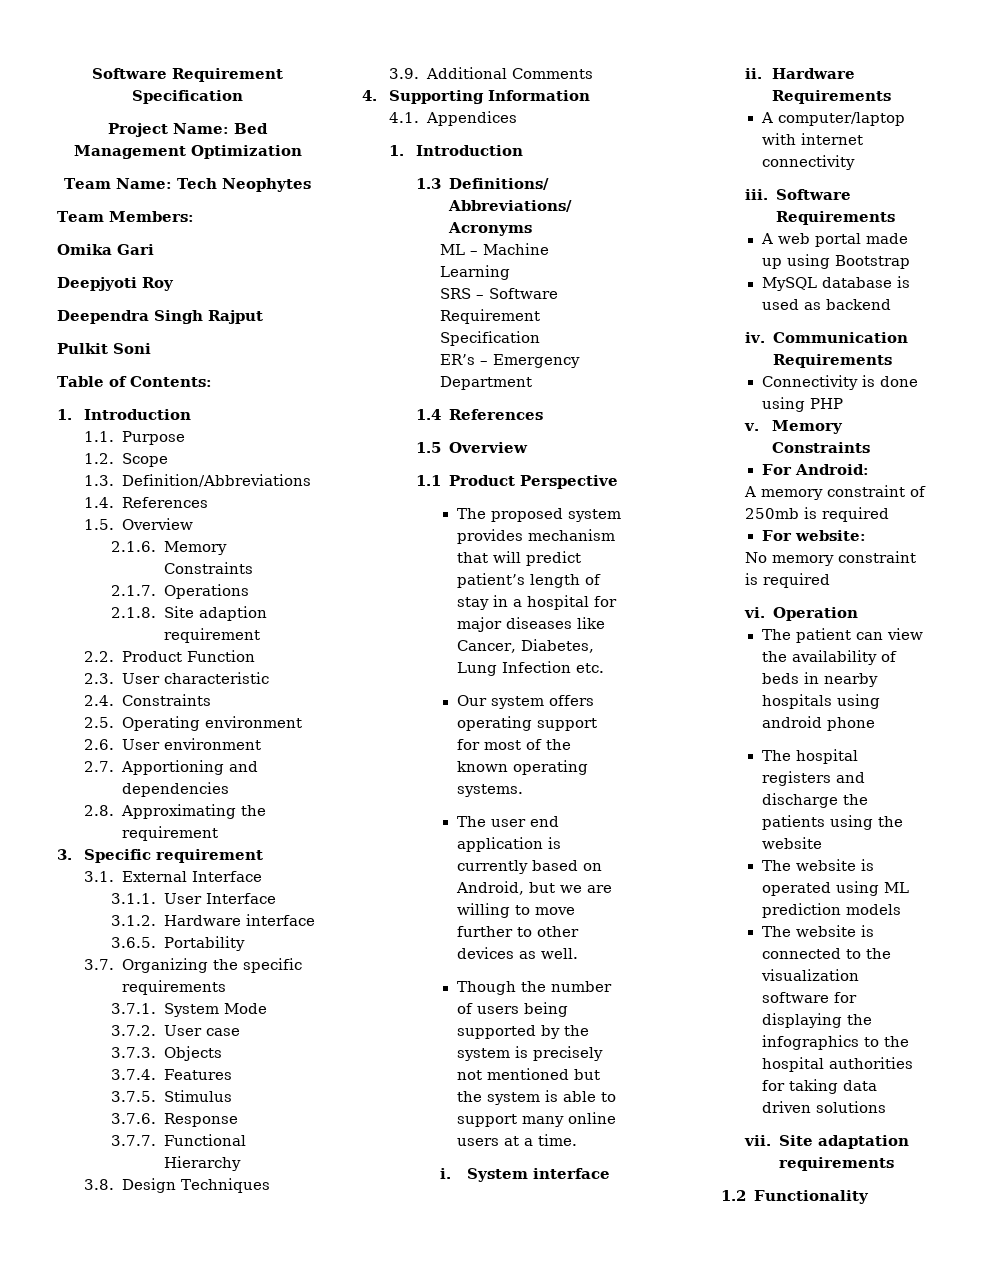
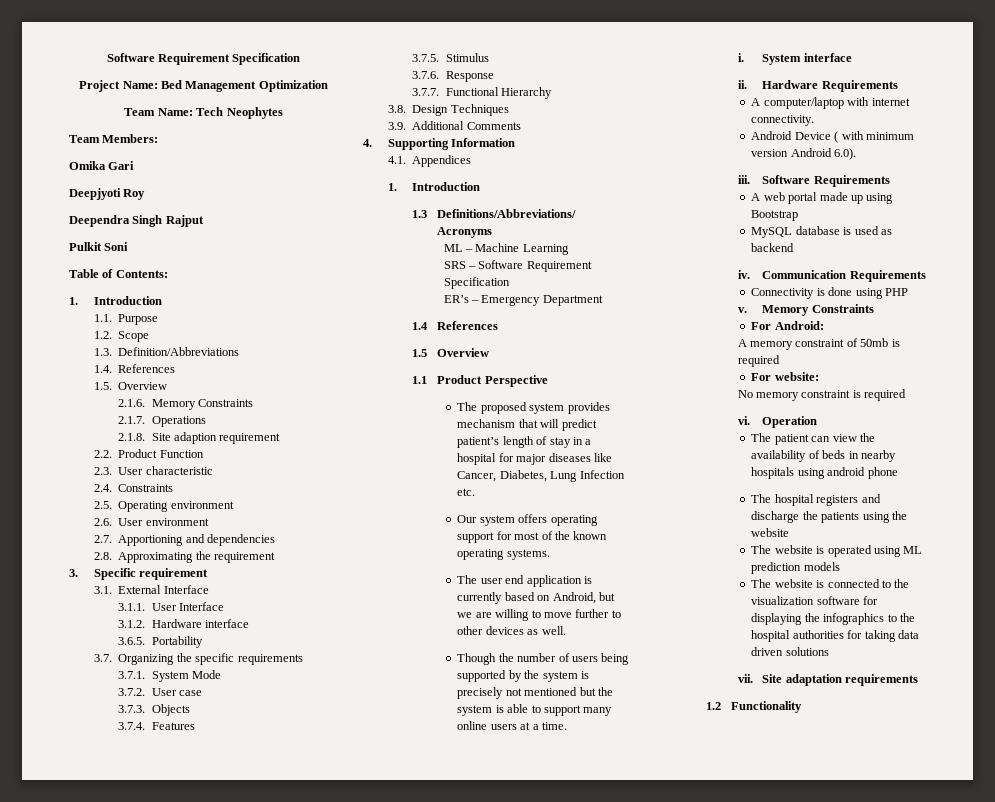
- A computer/laptop with internet connectivity
+ A computer/laptop with internet connectivity.
+ Android Device ( with minimum version Android 6.0).
- A memory constraint of 250mb is required
+ A memory constraint of 50mb is required

